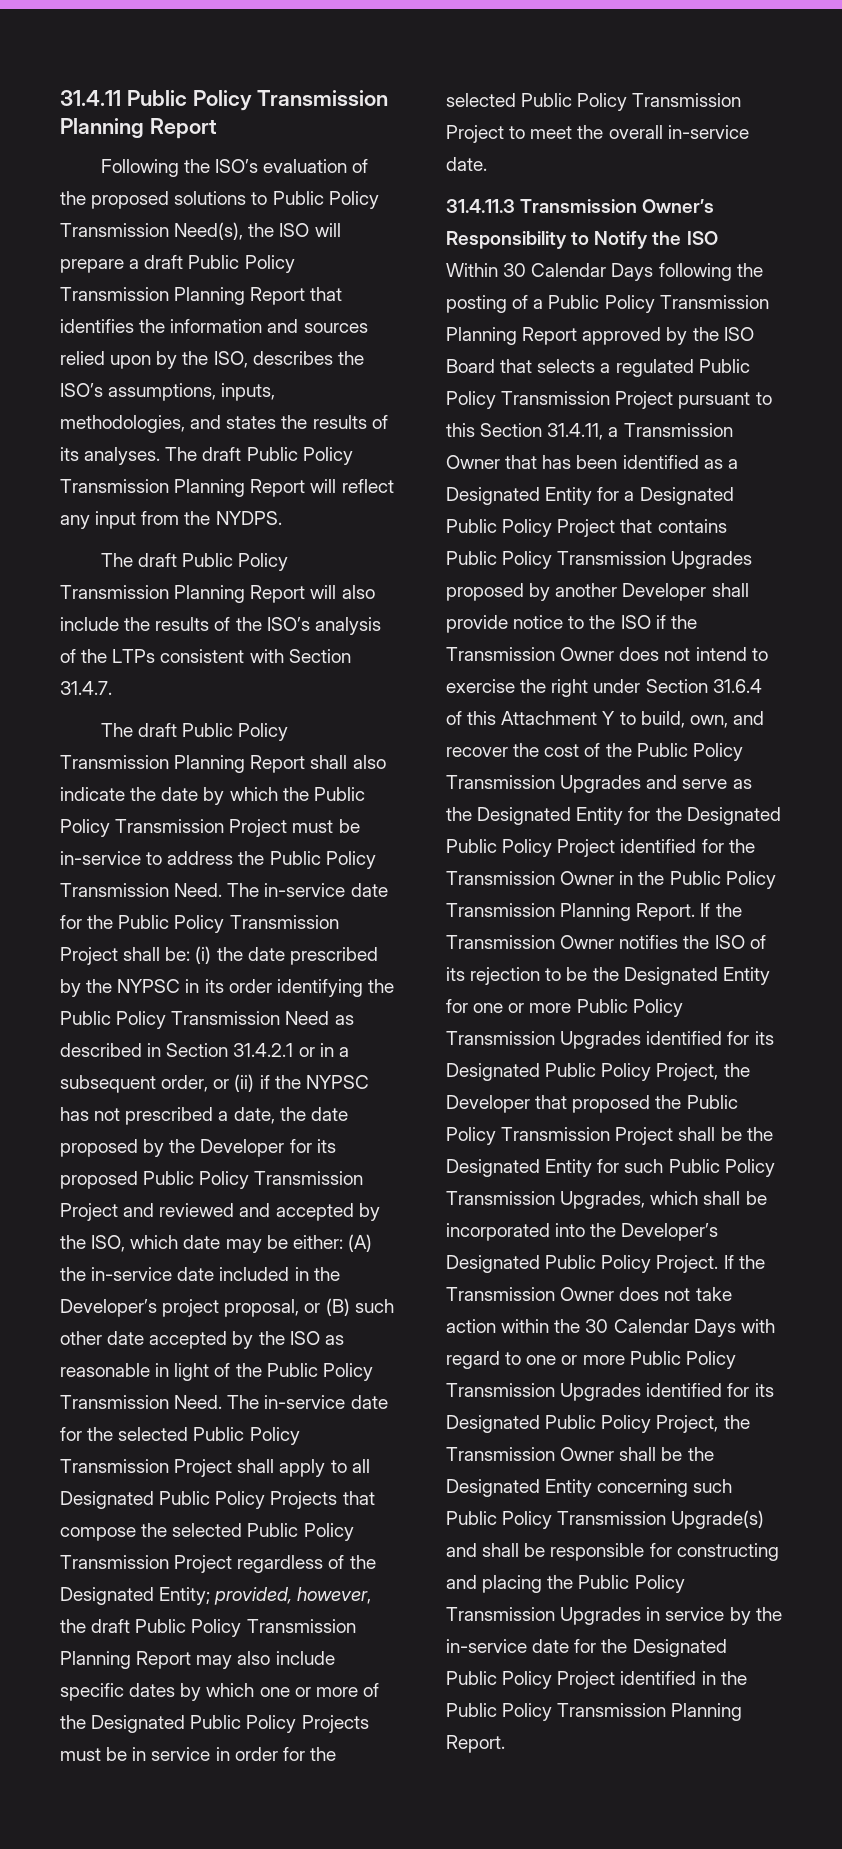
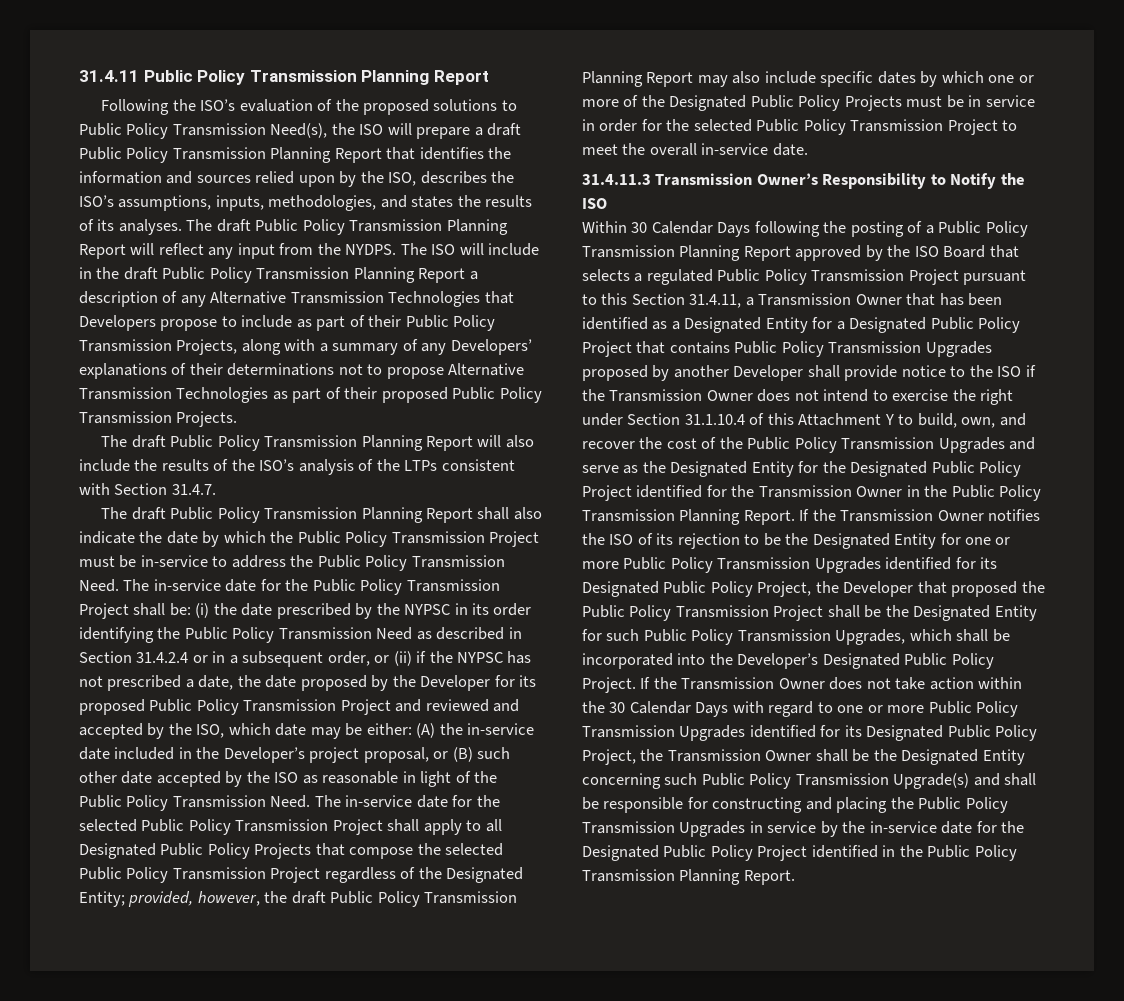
+ The ISO will include in the draft Public Policy Transmission Planning Report a description of any Alternative Transmission Technologies that Developers propose to include as part of their Public Policy Transmission Projects, along with a summary of any Developers’ explanations of their determinations not to propose Alternative Transmission Technologies as part of their proposed Public Policy Transmission Projects.
- (i) the date prescribed by the NYPSC in its order identifying the Public Policy Transmission Need as described in Section 31.4.2.1 or in a subsequent order, or (ii) if the NYPSC has not prescribed a date, the date proposed by the Developer for its proposed Public Policy Transmission Project and reviewed and accepted by the ISO, which date may be either:
+ (i) the date prescribed by the NYPSC in its order identifying the Public Policy Transmission Need as described in Section 31.4.2.4 or in a subsequent order, or (ii) if the NYPSC has not prescribed a date, the date proposed by the Developer for its proposed Public Policy Transmission Project and reviewed and accepted by the ISO, which date may be either:
- Within 30 Calendar Days following the posting of a Public Policy Transmission Planning Report approved by the ISO Board that selects a regulated Public Policy Transmission Project pursuant to this Section 31.4.11, a Transmission Owner that has been identified as a Designated Entity for a Designated Public Policy Project that contains Public Policy Transmission Upgrades proposed by another Developer shall provide notice to the ISO if the Transmission Owner does not intend to exercise the right under Section 31.6.4 of this Attachment Y to build, own, and recover the cost of the Public Policy Transmission Upgrades and serve as the Designated Entity for the Designated Public Policy Project identified for the Transmission Owner in the Public Policy Transmission Planning Report.
+ Within 30 Calendar Days following the posting of a Public Policy Transmission Planning Report approved by the ISO Board that selects a regulated Public Policy Transmission Project pursuant to this Section 31.4.11, a Transmission Owner that has been identified as a Designated Entity for a Designated Public Policy Project that contains Public Policy Transmission Upgrades proposed by another Developer shall provide notice to the ISO if the Transmission Owner does not intend to exercise the right under Section 31.1.10.4 of this Attachment Y to build, own, and recover the cost of the Public Policy Transmission Upgrades and serve as the Designated Entity for the Designated Public Policy Project identified for the Transmission Owner in the Public Policy Transmission Planning Report.

